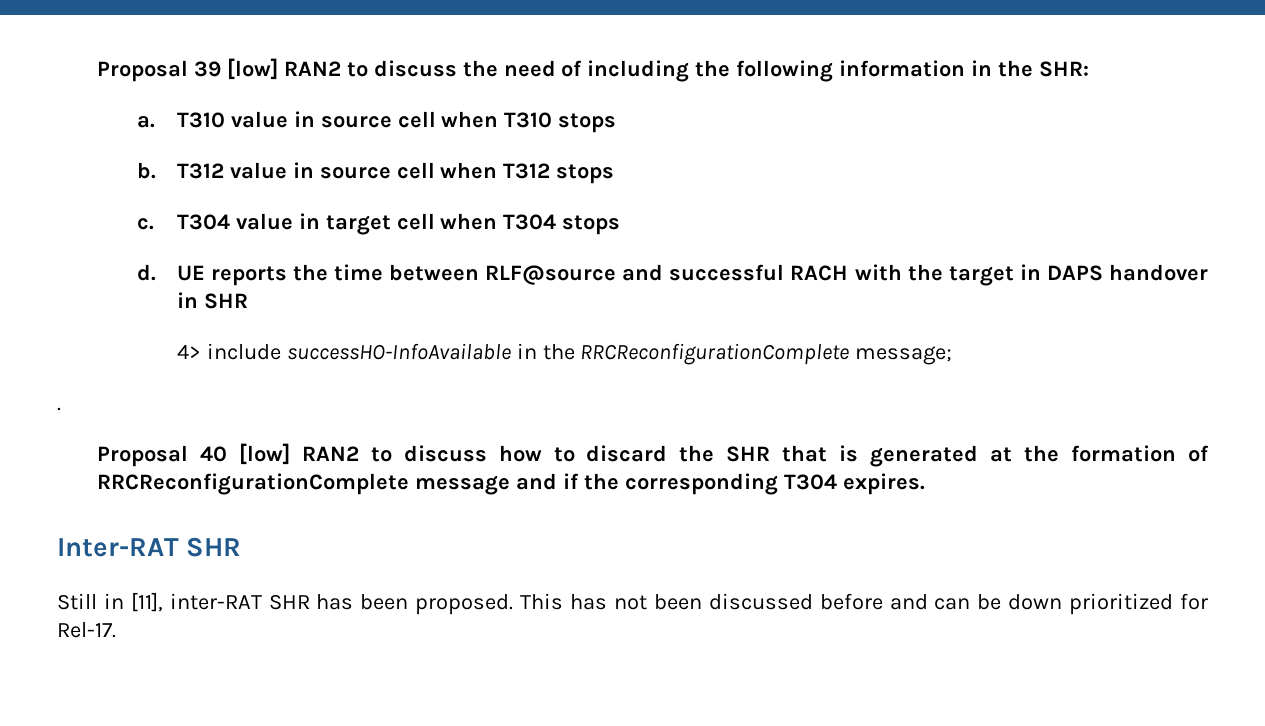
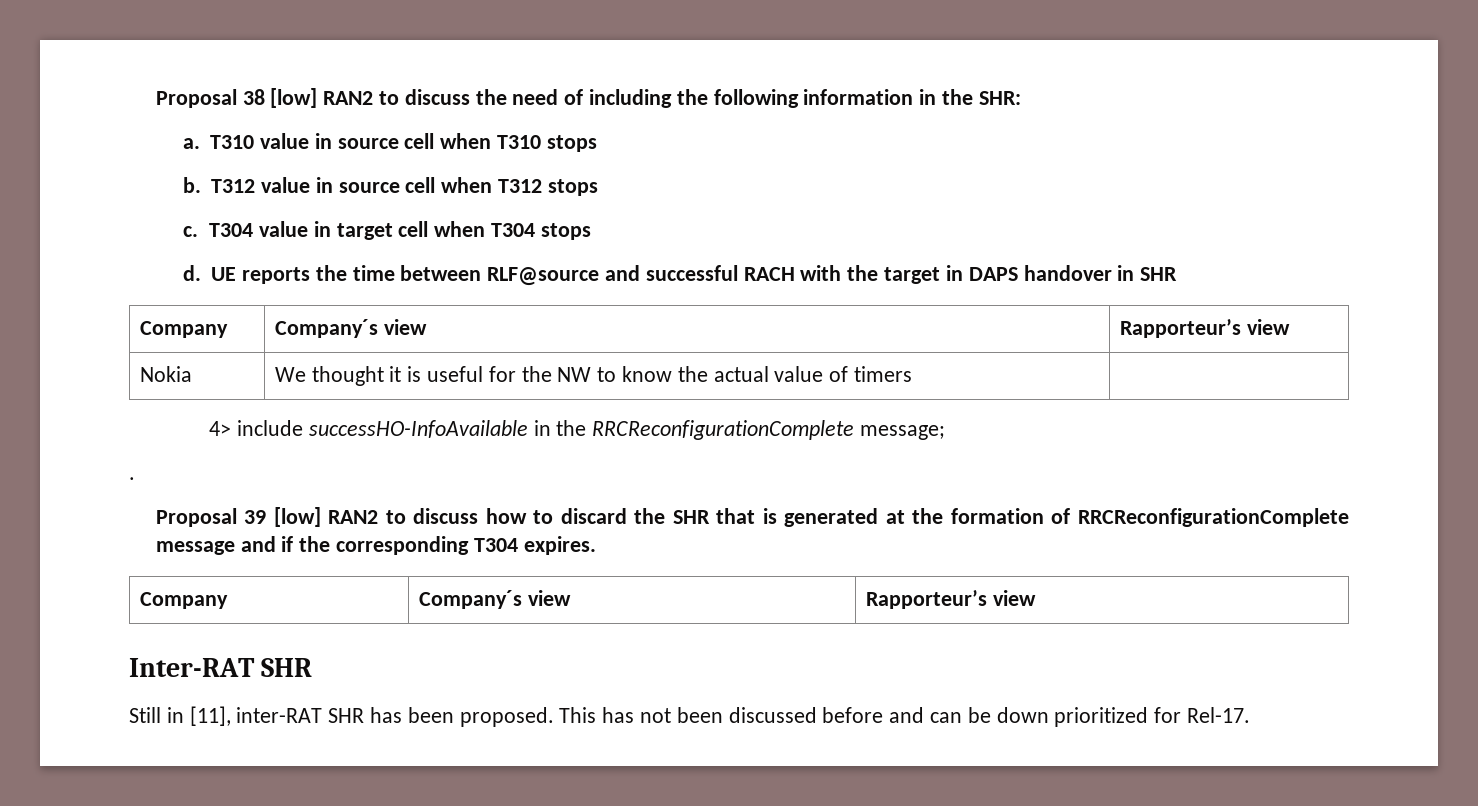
- Proposal 39 [low] RAN2 to discuss the need of including the following information in the SHR:
+ Proposal 38 [low] RAN2 to discuss the need of including the following information in the SHR:
  UE reports the time between RLF@source and successful RACH with the target in DAPS handover in SHR
+ Company | Company´s view | Rapporteur’s view
+ Nokia | We thought it is useful for the NW to know the actual value of timers |
- Proposal 40 [low] RAN2 to discuss how to discard the SHR that is generated at the formation of RRCReconfigurationComplete message and if the corresponding T304 expires.
+ Proposal 39 [low] RAN2 to discuss how to discard the SHR that is generated at the formation of RRCReconfigurationComplete message and if the corresponding T304 expires.
+ Company | Company´s view | Rapporteur’s view

